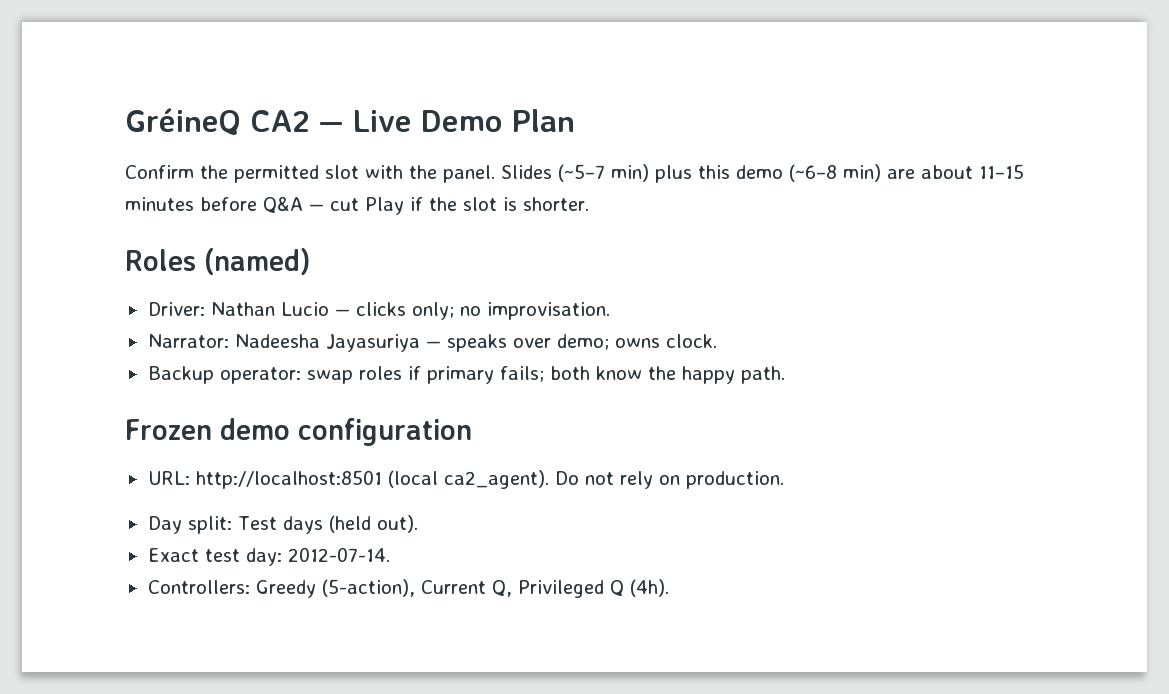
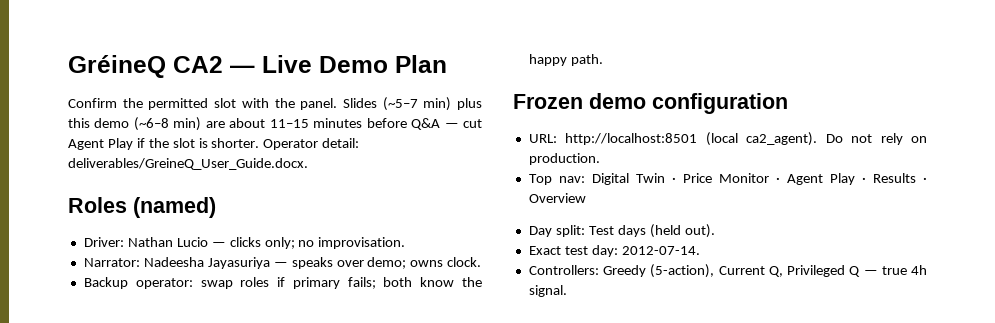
- Slides (~5–7 min) plus this demo (~6–8 min) are about 11–15 minutes before Q&A — cut Play if the slot is shorter.
+ Slides (~5–7 min) plus this demo (~6–8 min) are about 11–15 minutes before Q&A — cut Agent Play if the slot is shorter. Operator detail: deliverables/GreineQ_User_Guide.docx.
+ Top nav: Digital Twin · Price Monitor · Agent Play · Results · Overview
- Controllers: Greedy (5-action), Current Q, Privileged Q (4h).
+ Controllers: Greedy (5-action), Current Q, Privileged Q — true 4h signal.

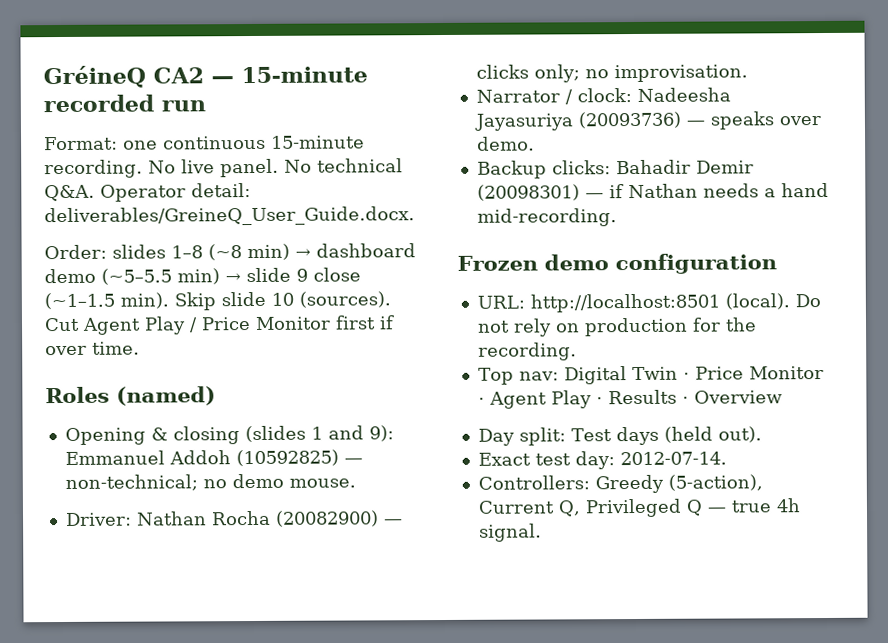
- GréineQ CA2 — Live Demo Plan
- Confirm the permitted slot with the panel. Slides (~5–7 min) plus this demo (~6–8 min) are about 11–15 minutes before Q&A — cut Agent Play if the slot is shorter. Operator detail: deliverables/GreineQ_User_Guide.docx.
+ GréineQ CA2 — 15-minute recorded run
+ Format: one continuous 15-minute recording. No live panel. No technical Q&A. Operator detail: deliverables/GreineQ_User_Guide.docx.
+ Order: slides 1–8 (~8 min) → dashboard demo (~5–5.5 min) → slide 9 close (~1–1.5 min). Skip slide 10 (sources). Cut Agent Play / Price Monitor first if over time.
  Roles (named)
+ Opening & closing (slides 1 and 9): Emmanuel Addoh (10592825) — non-technical; no demo mouse.
- Driver: Nathan Lucio — clicks only; no improvisation.
+ Driver: Nathan Rocha (20082900) — clicks only; no improvisation.
- Narrator: Nadeesha Jayasuriya — speaks over demo; owns clock.
- Backup operator: swap roles if primary fails; both know the happy path.
+ Narrator / clock: Nadeesha Jayasuriya (20093736) — speaks over demo.
+ Backup clicks: Bahadir Demir (20098301) — if Nathan needs a hand mid-recording.
- URL: http://localhost:8501 (local ca2_agent).
+ URL: http://localhost:8501 (local).
- Do not rely on production.
+ Do not rely on production for the recording.

